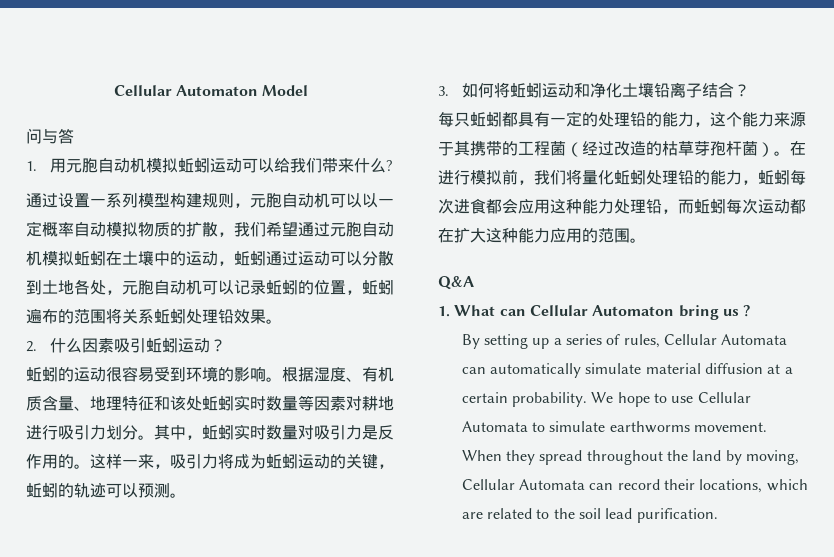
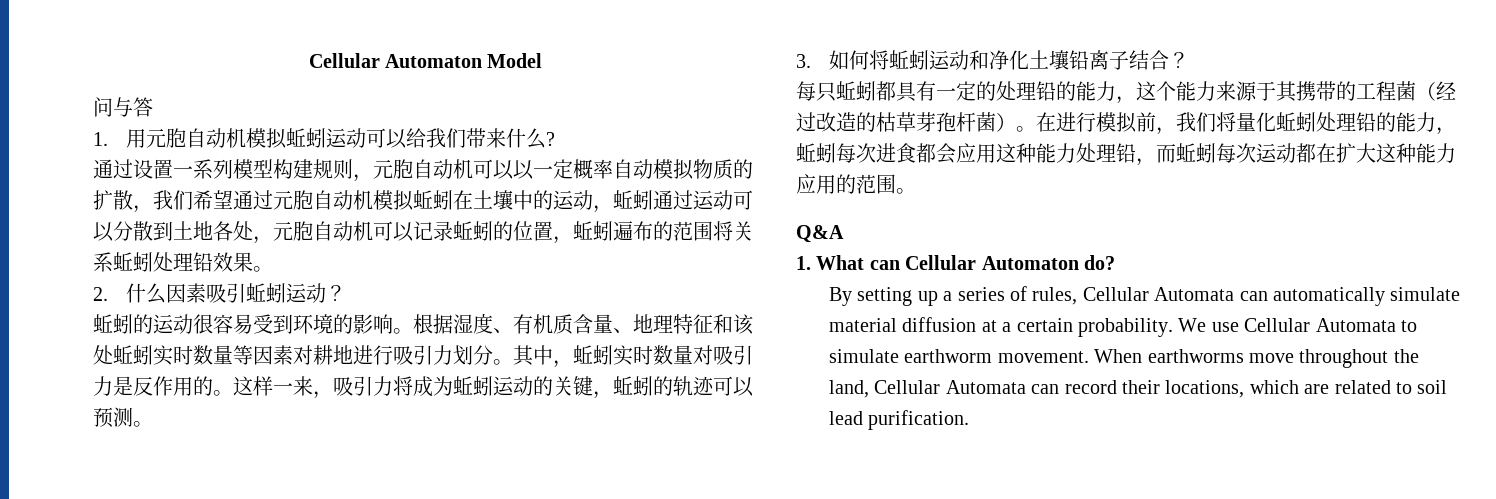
- 1. What can Cellular Automaton bring us ?
+ 1. What can Cellular Automaton do?
- We hope to use Cellular Automata to simulate earthworms movement.
+ We use Cellular Automata to simulate earthworm movement.
- When they spread throughout the land by moving, Cellular Automata can record their locations, which are related to the soil lead purification.
+ When earthworms move throughout the land, Cellular Automata can record their locations, which are related to soil lead purification.

